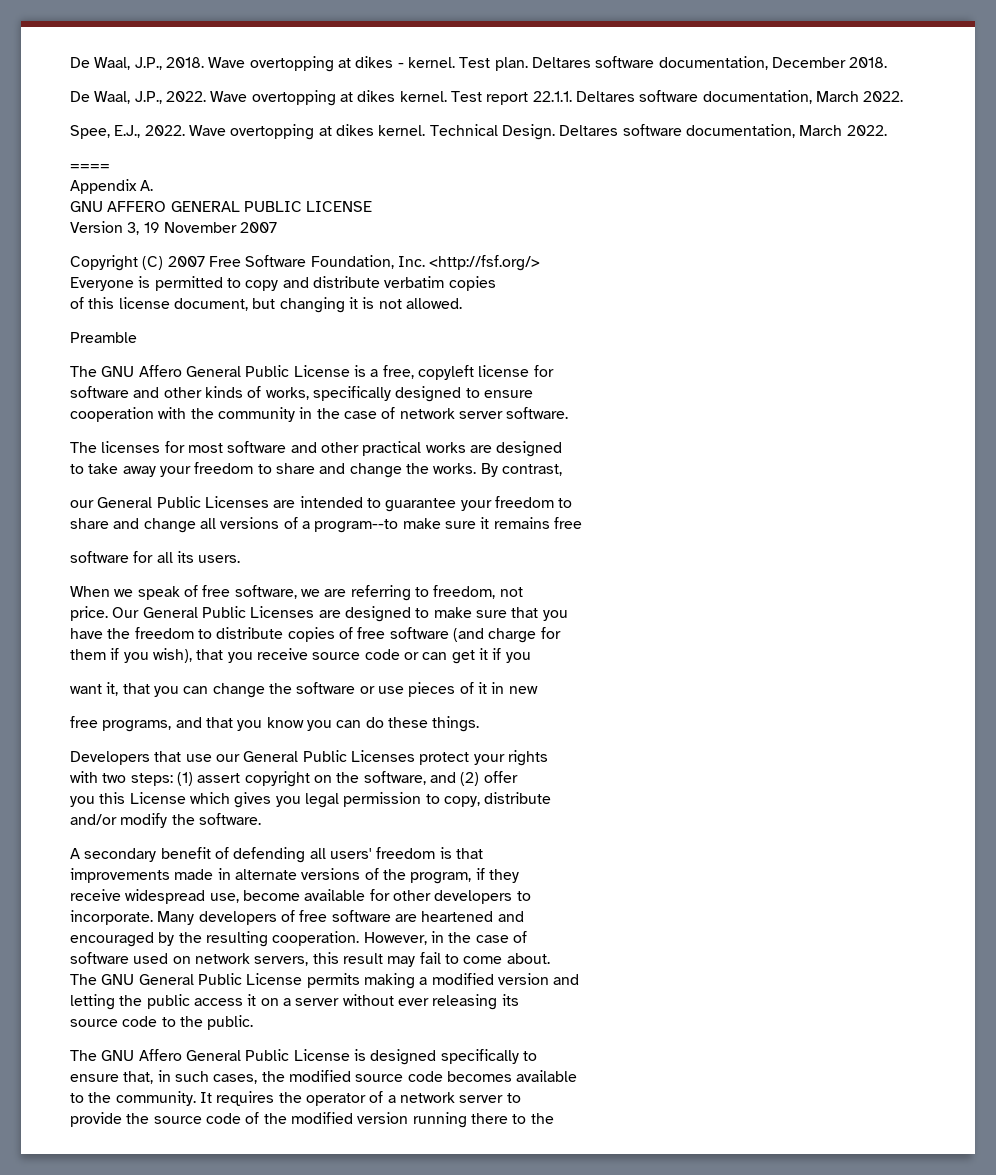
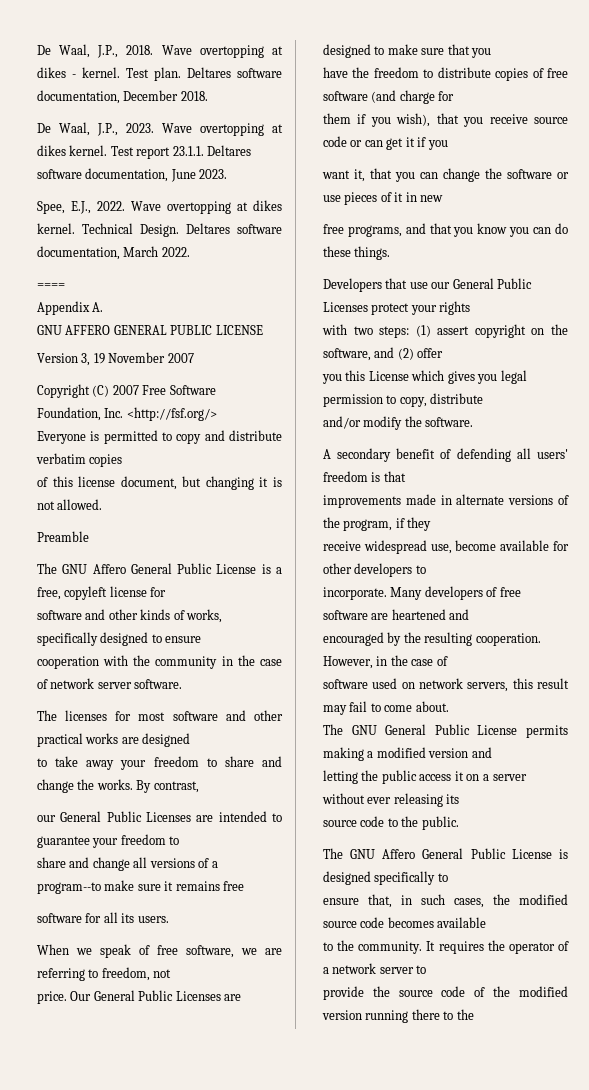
- De Waal, J.P., 2022.
+ De Waal, J.P., 2023.
- Test report 22.1.1. Deltares software documentation, March 2022.
+ Test report 23.1.1. Deltares software documentation, June 2023.

